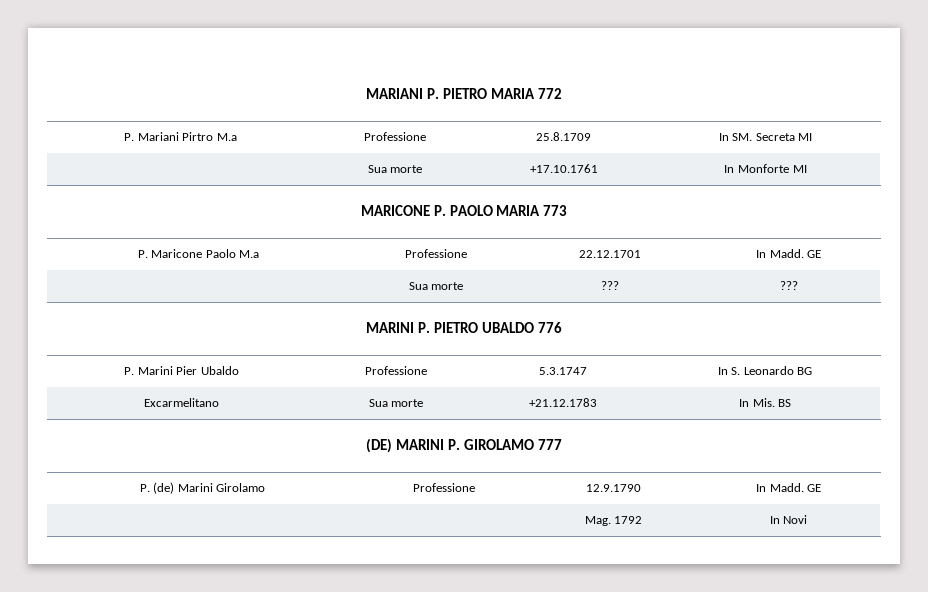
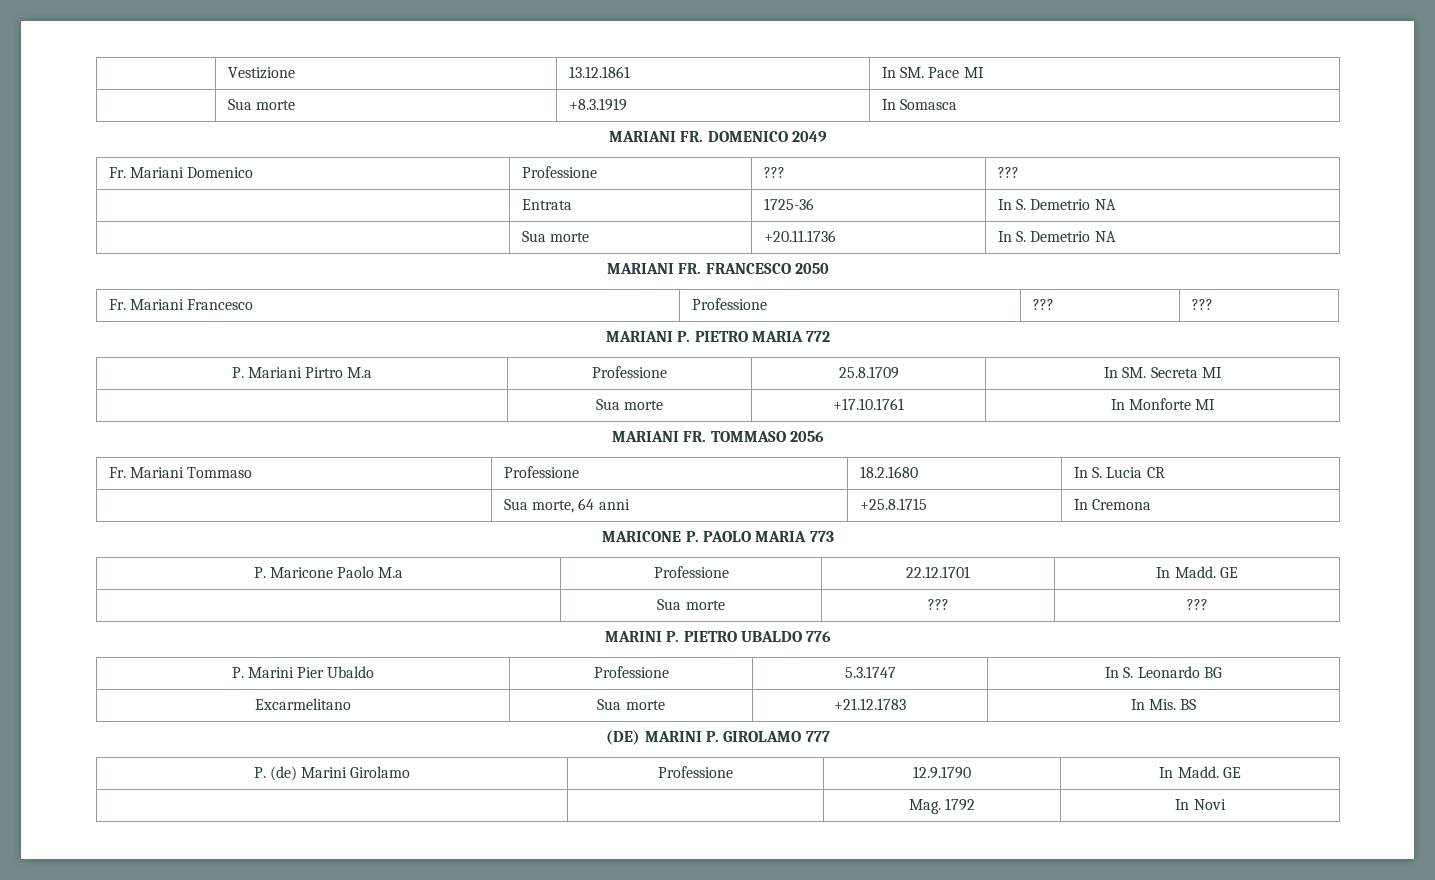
+ | Vestizione | 13.12.1861 | In SM. Pace MI
+ | Sua morte | +8.3.1919 | In Somasca
+ MARIANI FR. DOMENICO 2049
+ Fr. Mariani Domenico | Professione | ??? | ???
+ | Entrata | 1725-36 | In S. Demetrio NA
+ | Sua morte | +20.11.1736 | In S. Demetrio NA
+ MARIANI FR. FRANCESCO 2050
+ Fr. Mariani Francesco | Professione | ??? | ???
+ MARIANI FR. TOMMASO 2056
+ Fr. Mariani Tommaso | Professione | 18.2.1680 | In S. Lucia CR
+ | Sua morte, 64 anni | +25.8.1715 | In Cremona

